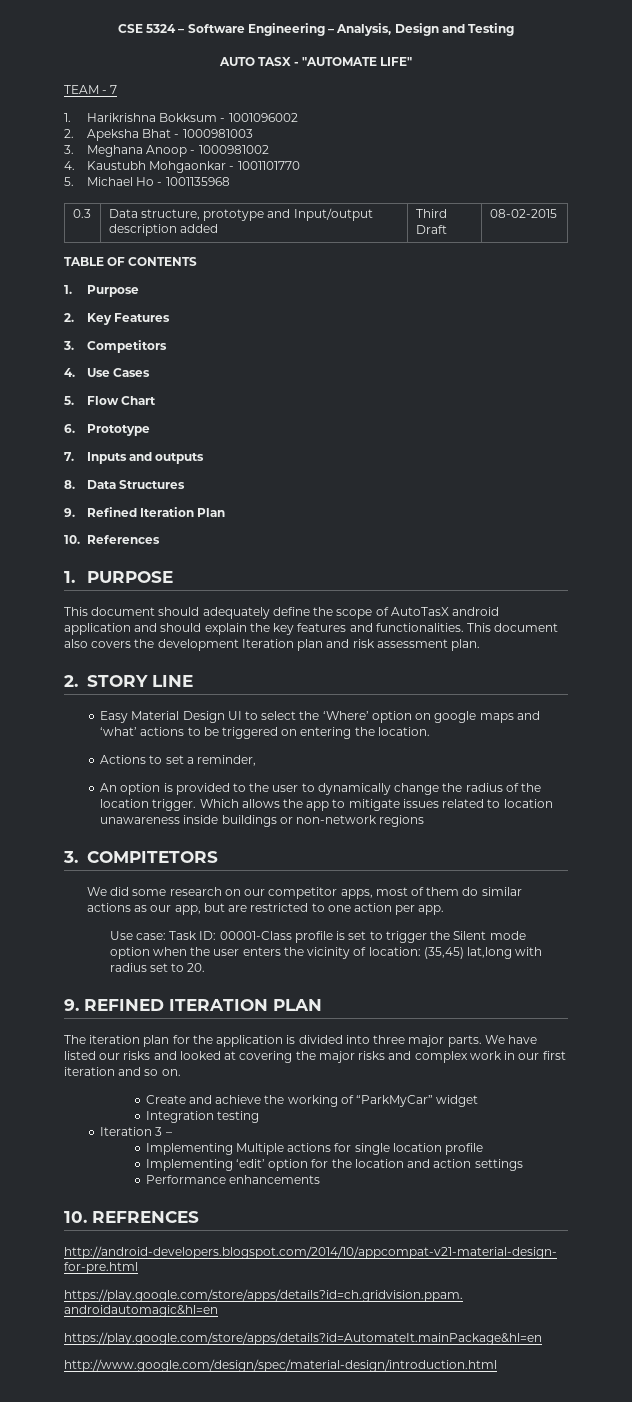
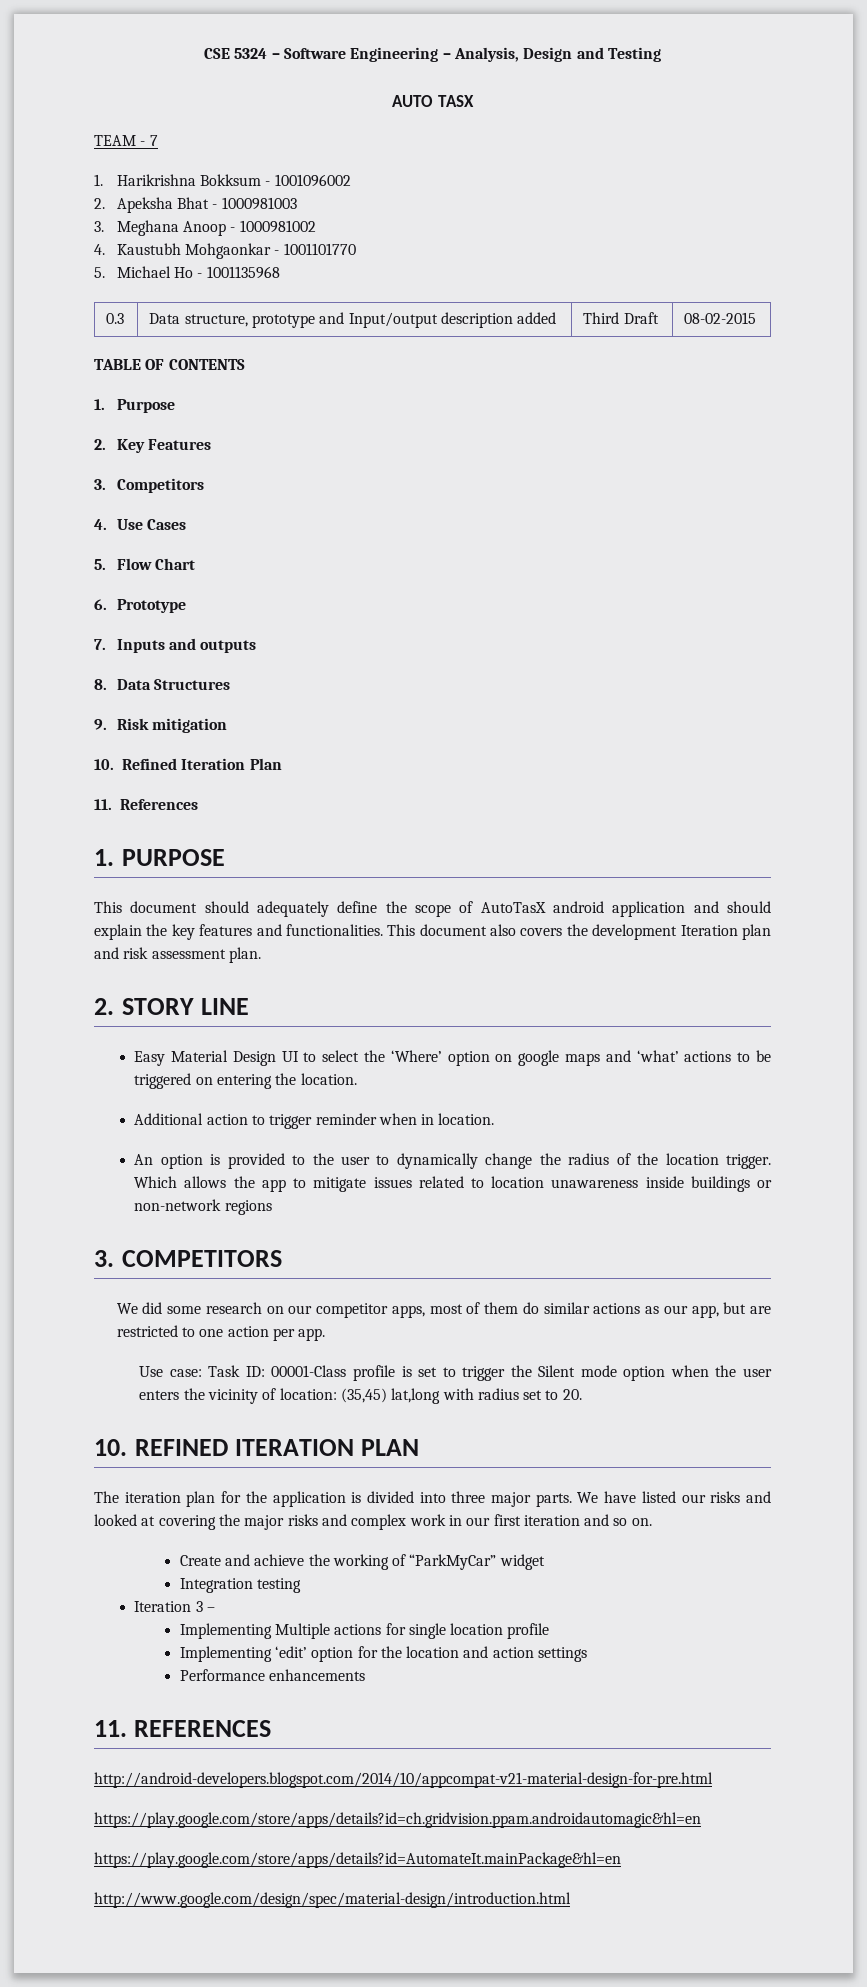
- AUTO TASX - "AUTOMATE LIFE"
+ AUTO TASX
- 9. Refined Iteration Plan
+ 9. Risk mitigation
+ 10. Refined Iteration Plan
- 10. References
+ 11. References
- Actions to set a reminder,
+ Additional action to trigger reminder when in location.
- 3. COMPITETORS
+ 3. COMPETITORS
- 9. REFINED ITERATION PLAN
+ 10. REFINED ITERATION PLAN
- 10. REFRENCES
+ 11. REFERENCES

